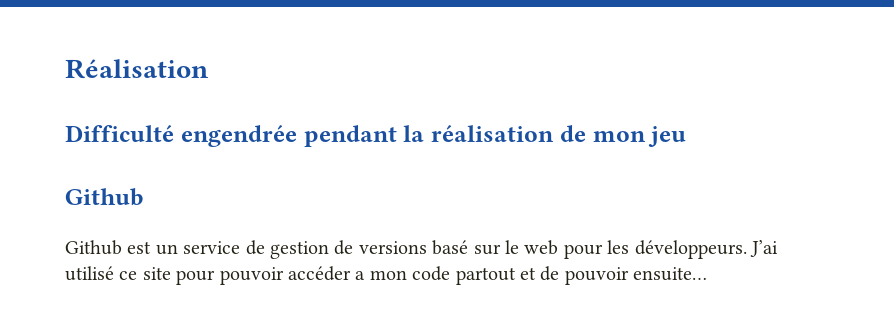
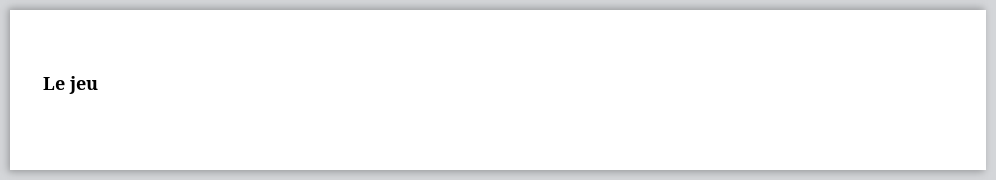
- Réalisation
- Difficulté engendrée pendant la réalisation de mon jeu
- Github
- Github est un service de gestion de versions basé sur le web pour les développeurs. J’ai utilisé ce site pour pouvoir accéder a mon code partout et de pouvoir ensuite…
+ Le jeu

